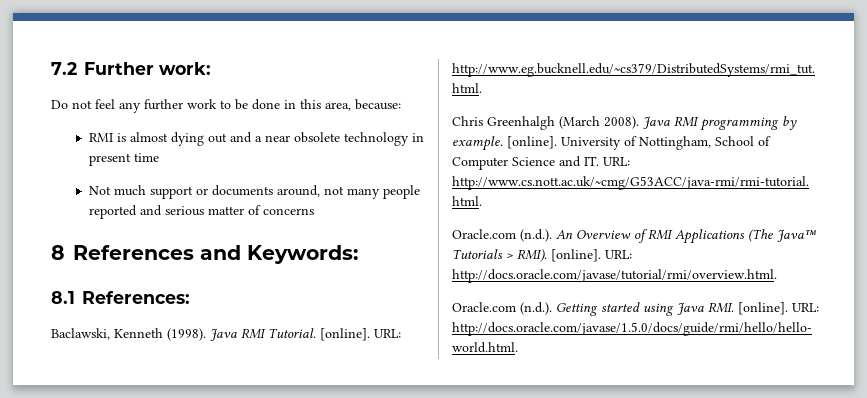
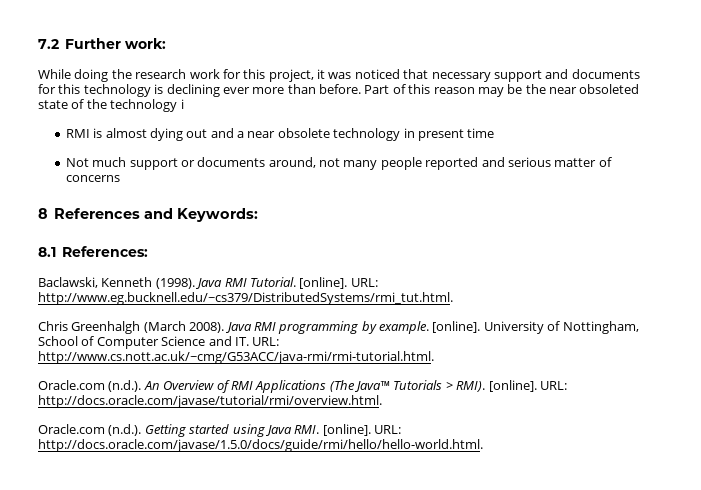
- Do not feel any further work to be done in this area, because:
+ While doing the research work for this project, it was noticed that necessary support and documents for this technology is declining ever more than before. Part of this reason may be the near obsoleted state of the technology i

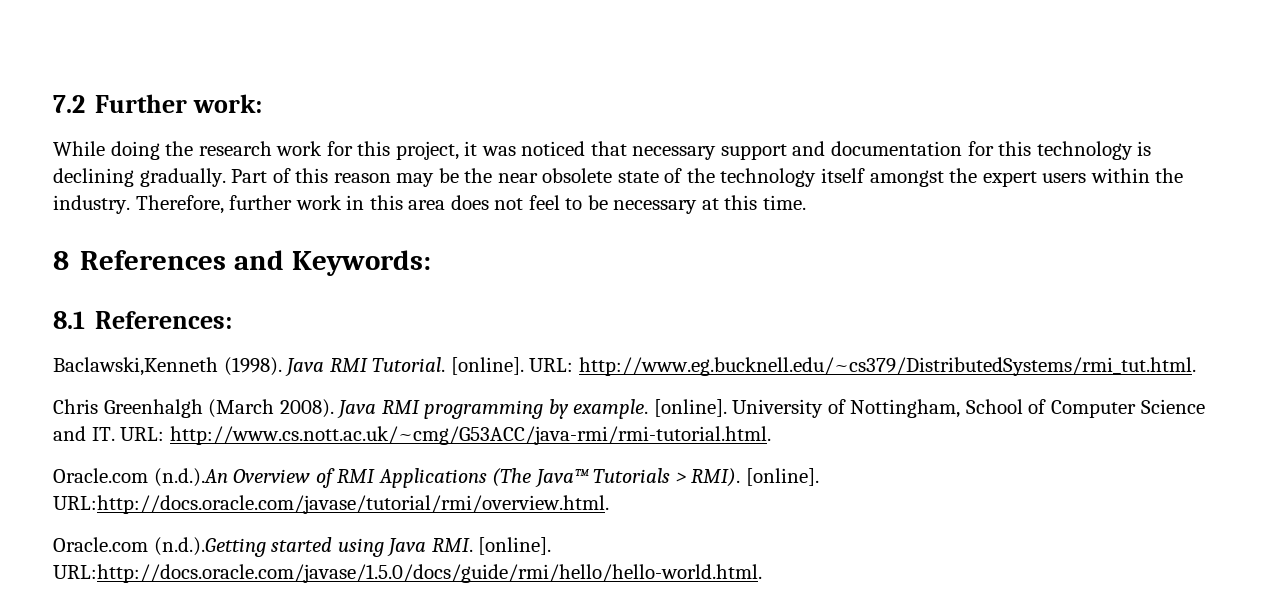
- While doing the research work for this project, it was noticed that necessary support and documents for this technology is declining ever more than before.
+ While doing the research work for this project, it was noticed that necessary support and documentation for this technology is declining gradually.
- Part of this reason may be the near obsoleted state of the technology i
- RMI is almost dying out and a near obsolete technology in present time
- Not much support or documents around, not many people reported and serious matter of concerns
+ Part of this reason may be the near obsolete state of the technology itself amongst the expert users within the industry. Therefore, further work in this area does not feel to be necessary at this time.
- Baclawski, Kenneth (1998).
+ Baclawski,Kenneth (1998).
- Oracle.com (n.d.). An Overview of RMI Applications (The Java™ Tutorials > RMI).
+ Oracle.com (n.d.).An Overview of RMI Applications (The Java™ Tutorials > RMI).
- URL: http://docs.oracle.com/javase/tutorial/rmi/overview.html.
- Oracle.com (n.d.). Getting started using Java RMI. [online].
+ URL:http://docs.oracle.com/javase/tutorial/rmi/overview.html.
+ Oracle.com (n.d.).Getting started using Java RMI. [online].
- URL: http://docs.oracle.com/javase/1.5.0/docs/guide/rmi/hello/hello-world.html.
+ URL:http://docs.oracle.com/javase/1.5.0/docs/guide/rmi/hello/hello-world.html.

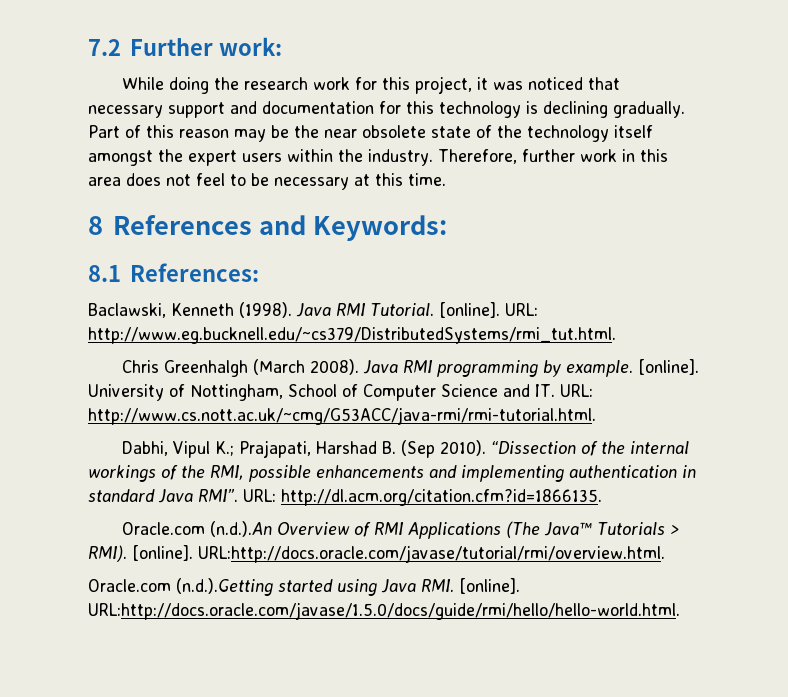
- Baclawski,Kenneth (1998).
+ Baclawski, Kenneth (1998).
+ Dabhi, Vipul K.; Prajapati, Harshad B. (Sep 2010). “Dissection of the internal workings of the RMI, possible enhancements and implementing authentication in standard Java RMI”. URL: http://dl.acm.org/citation.cfm?id=1866135.

